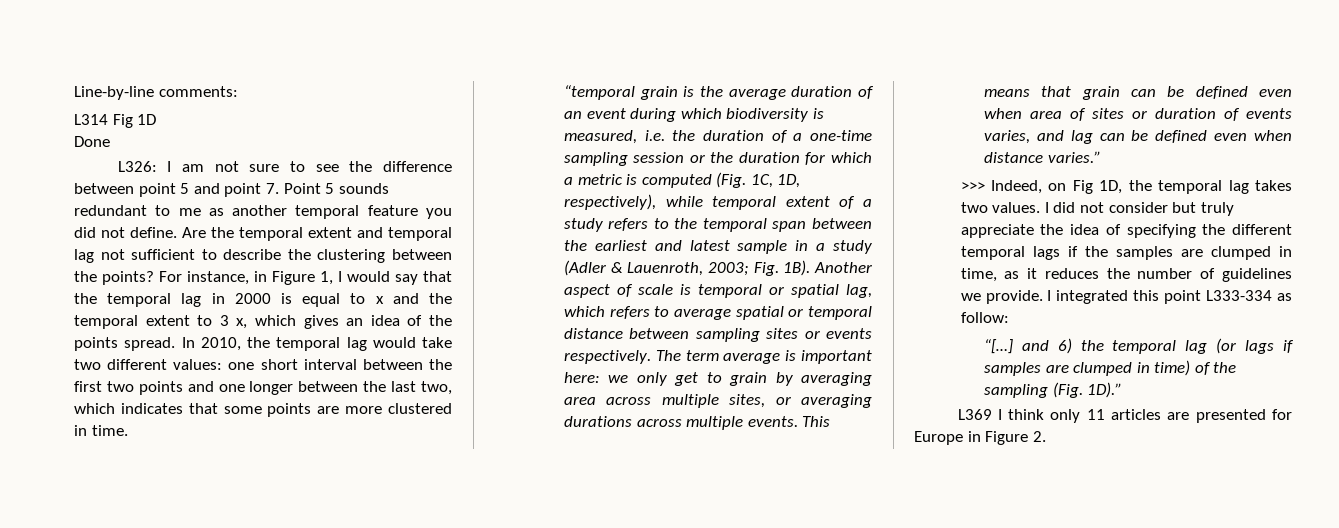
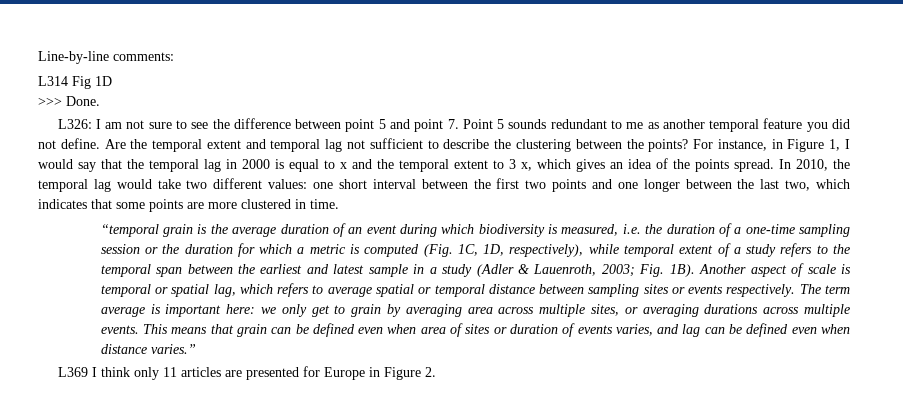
- Done
+ >>> Done.
- >>> Indeed, on Fig 1D, the temporal lag takes two values. I did not consider but truly appreciate the idea of specifying the different temporal lags if the samples are clumped in time, as it reduces the number of guidelines we provide. I integrated this point L333-334 as follow:
- “[…] and 6) the temporal lag (or lags if samples are clumped in time) of the sampling (Fig. 1D).”

